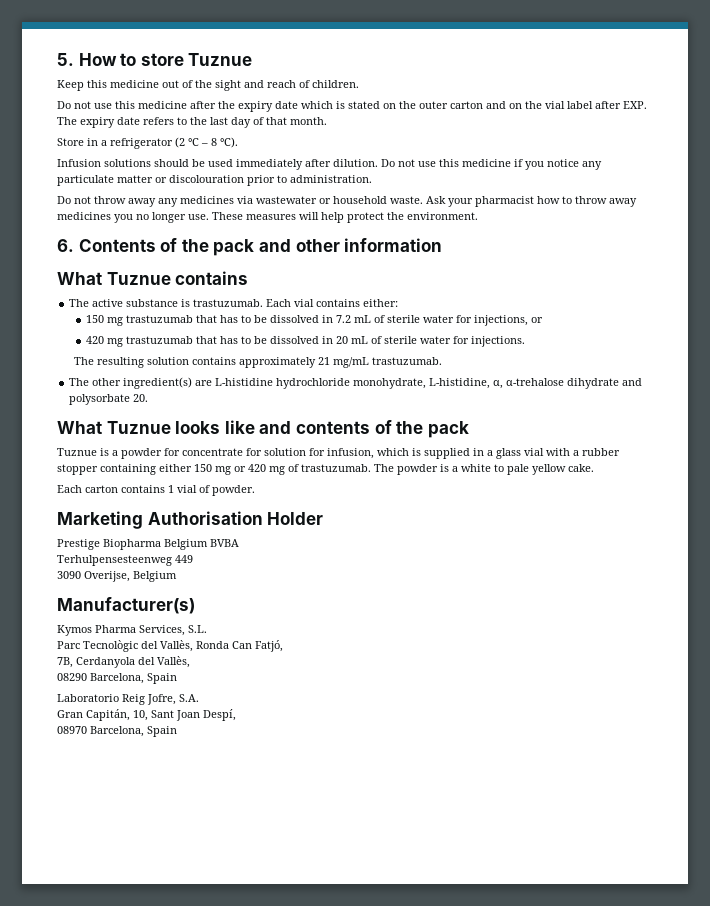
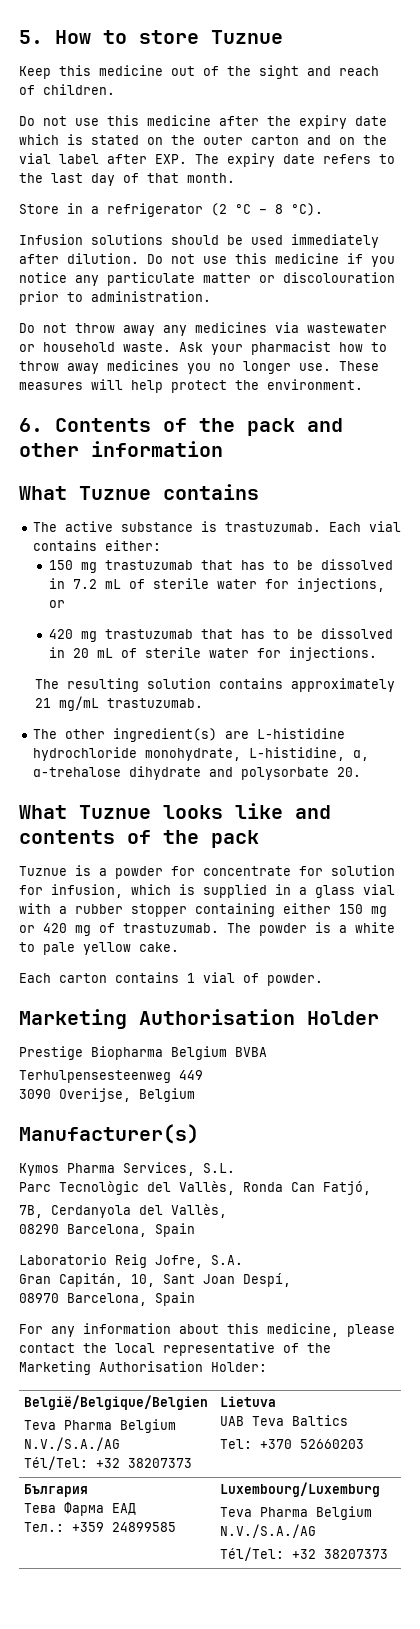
+ For any information about this medicine, please contact the local representative of the Marketing Authorisation Holder:
+ België/Belgique/Belgien
+ Teva Pharma Belgium N.V./S.A./AG
+ Tél/Tel: +32 38207373 | Lietuva
+ UAB Teva Baltics
+ Tel: +370 52660203
+ България
+ Тева Фарма ЕАД
+ Teл.: +359 24899585 | Luxembourg/Luxemburg
+ Teva Pharma Belgium N.V./S.A./AG
+ Tél/Tel: +32 38207373

